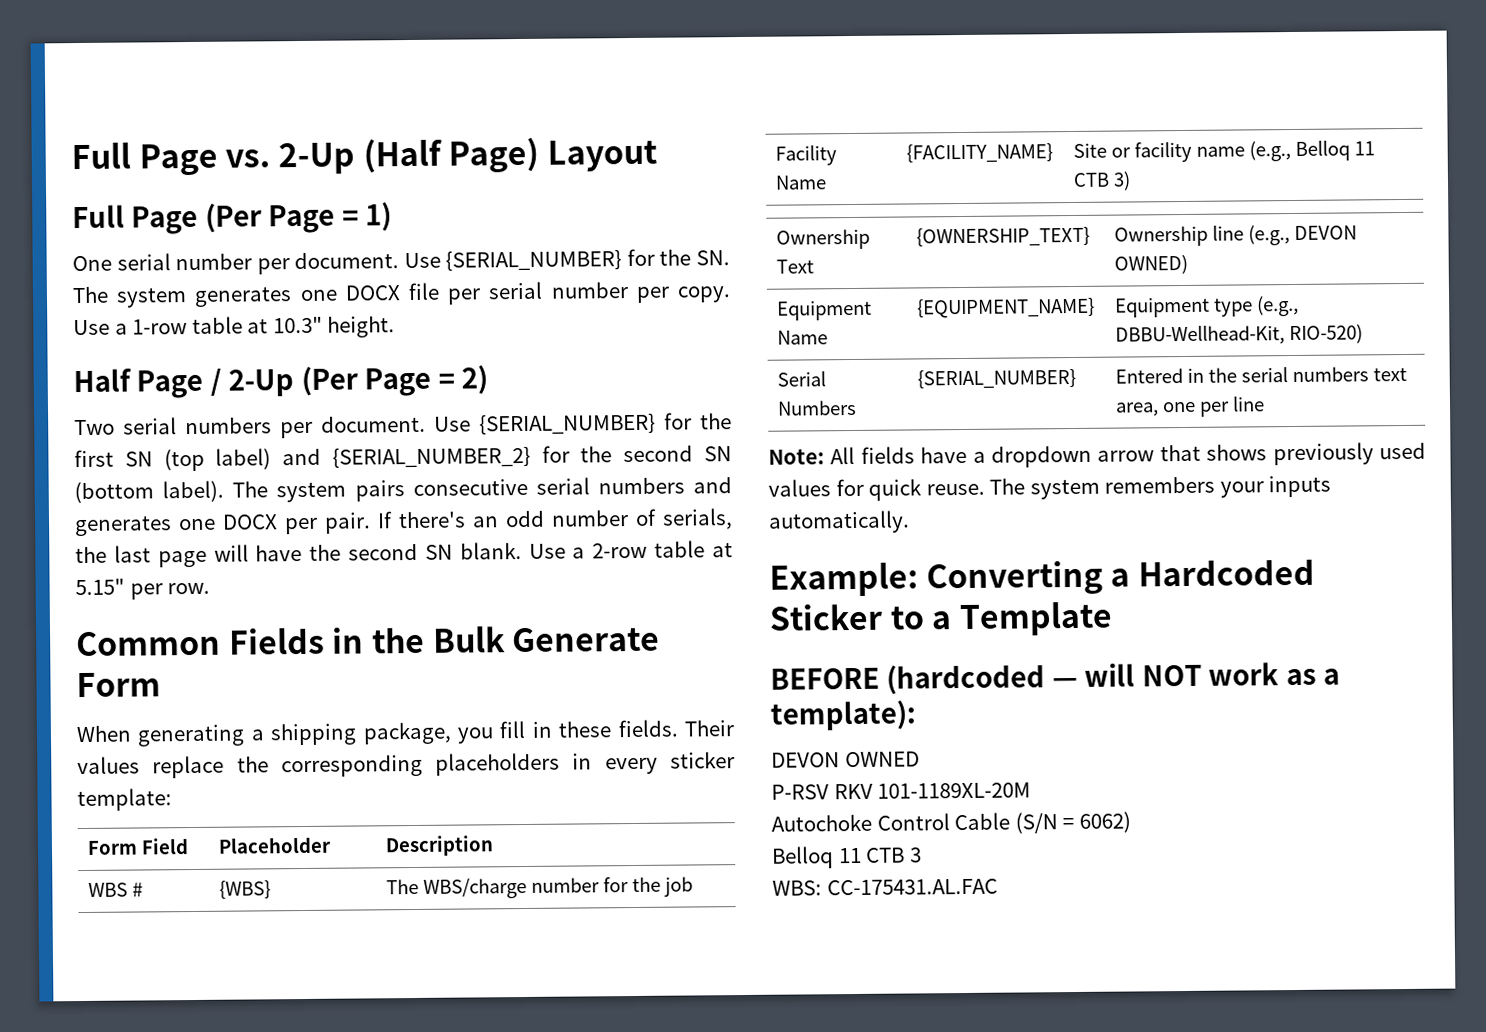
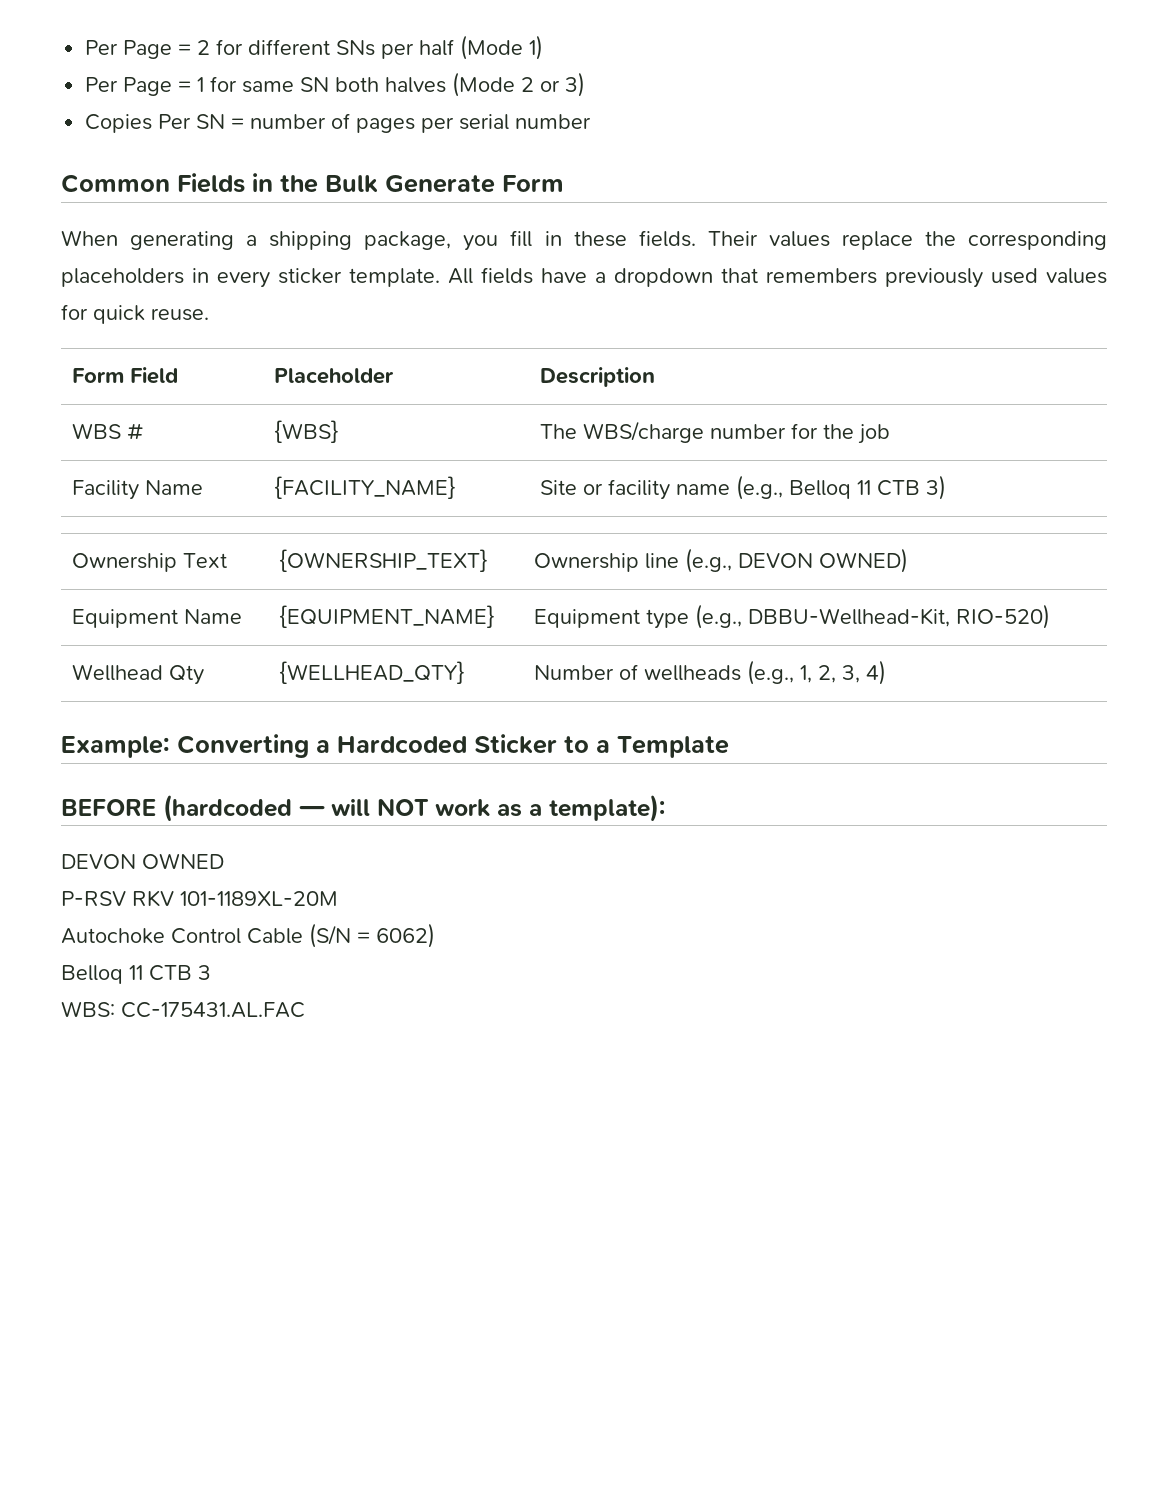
- Full Page vs. 2-Up (Half Page) Layout
- Full Page (Per Page = 1)
- One serial number per document. Use {SERIAL_NUMBER} for the SN. The system generates one DOCX file per serial number per copy. Use a 1-row table at 10.3" height.
- Half Page / 2-Up (Per Page = 2)
- Two serial numbers per document. Use {SERIAL_NUMBER} for the first SN (top label) and {SERIAL_NUMBER_2} for the second SN (bottom label). The system pairs consecutive serial numbers and generates one DOCX per pair. If there's an odd number of serials, the last page will have the second SN blank. Use a 2-row table at 5.15" per row.
+ Per Page = 2 for different SNs per half (Mode 1)
+ Per Page = 1 for same SN both halves (Mode 2 or 3)
+ Copies Per SN = number of pages per serial number
- Their values replace the corresponding placeholders in every sticker template:
+ Their values replace the corresponding placeholders in every sticker template. All fields have a dropdown that remembers previously used values for quick reuse.
- Serial Numbers | {SERIAL_NUMBER} | Entered in the serial numbers text area, one per line
- Note: All fields have a dropdown arrow that shows previously used values for quick reuse. The system remembers your inputs automatically.
+ Wellhead Qty | {WELLHEAD_QTY} | Number of wellheads (e.g., 1, 2, 3, 4)

